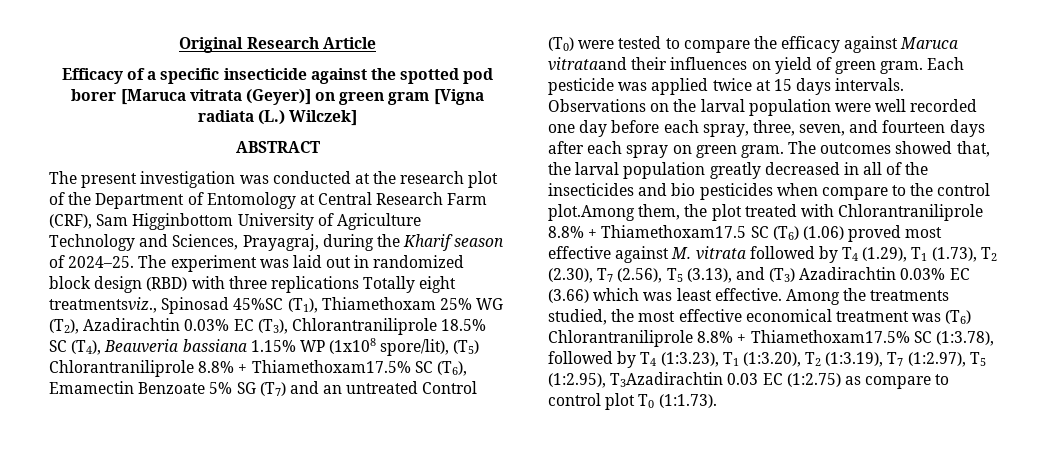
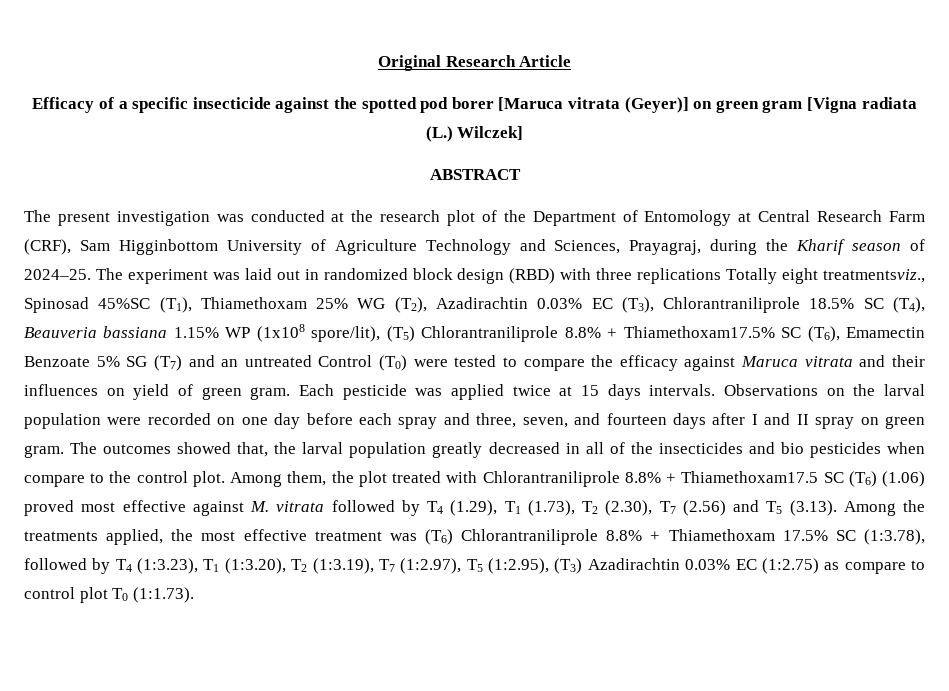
- The experiment was laid out in randomized block design (RBD) with three replications Totally eight treatmentsviz., Spinosad 45%SC (T1), Thiamethoxam 25% WG (T2), Azadirachtin 0.03% EC (T3), Chlorantraniliprole 18.5% SC (T4), Beauveria bassiana 1.15% WP (1x108 spore/lit), (T5) Chlorantraniliprole 8.8% + Thiamethoxam17.5% SC (T6), Emamectin Benzoate 5% SG (T7) and an untreated Control (T0) were tested to compare the efficacy against Maruca vitrataand their influences on yield of green gram.
+ The experiment was laid out in randomized block design (RBD) with three replications Totally eight treatmentsviz., Spinosad 45%SC (T1), Thiamethoxam 25% WG (T2), Azadirachtin 0.03% EC (T3), Chlorantraniliprole 18.5% SC (T4), Beauveria bassiana 1.15% WP (1x108 spore/lit), (T5) Chlorantraniliprole 8.8% + Thiamethoxam17.5% SC (T6), Emamectin Benzoate 5% SG (T7) and an untreated Control (T0) were tested to compare the efficacy against Maruca vitrata and their influences on yield of green gram.
- Observations on the larval population were well recorded one day before each spray, three, seven, and fourteen days after each spray on green gram.
+ Observations on the larval population were recorded on one day before each spray and three, seven, and fourteen days after I and II spray on green gram.
- The outcomes showed that, the larval population greatly decreased in all of the insecticides and bio pesticides when compare to the control plot.Among them, the plot treated with Chlorantraniliprole 8.8% + Thiamethoxam17.5 SC (T6) (1.06) proved most effective against M. vitrata followed by T4 (1.29), T1 (1.73), T2 (2.30), T7 (2.56), T5 (3.13), and (T3) Azadirachtin 0.03% EC (3.66) which was least effective. Among the treatments studied, the most effective economical treatment was (T6) Chlorantraniliprole 8.8% + Thiamethoxam17.5% SC (1:3.78), followed by T4 (1:3.23), T1 (1:3.20), T2 (1:3.19), T7 (1:2.97), T5 (1:2.95), T3Azadirachtin 0.03 EC (1:2.75) as compare to control plot T0 (1:1.73).
+ The outcomes showed that, the larval population greatly decreased in all of the insecticides and bio pesticides when compare to the control plot. Among them, the plot treated with Chlorantraniliprole 8.8% + Thiamethoxam17.5 SC (T6) (1.06) proved most effective against M. vitrata followed by T4 (1.29), T1 (1.73), T2 (2.30), T7 (2.56) and T5 (3.13). Among the treatments applied, the most effective treatment was (T6) Chlorantraniliprole 8.8% + Thiamethoxam 17.5% SC (1:3.78), followed by T4 (1:3.23), T1 (1:3.20), T2 (1:3.19), T7 (1:2.97), T5 (1:2.95), (T3) Azadirachtin 0.03% EC (1:2.75) as compare to control plot T0 (1:1.73).

